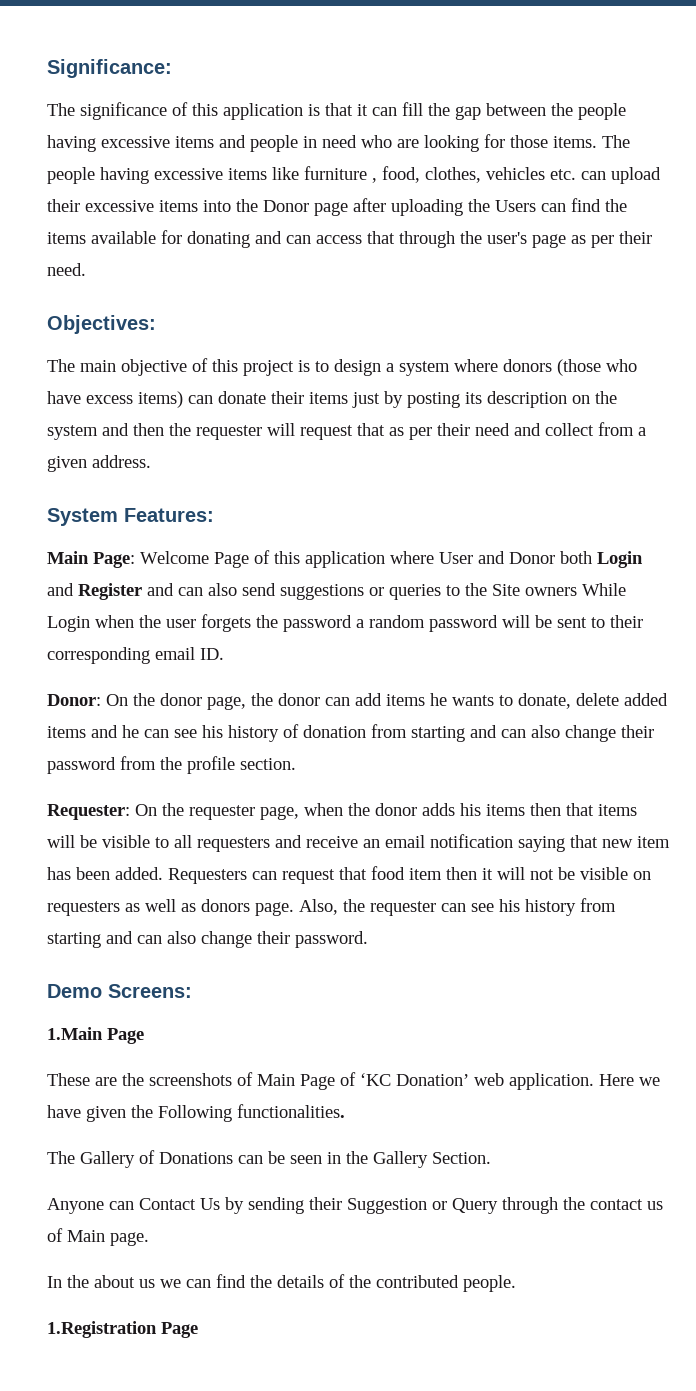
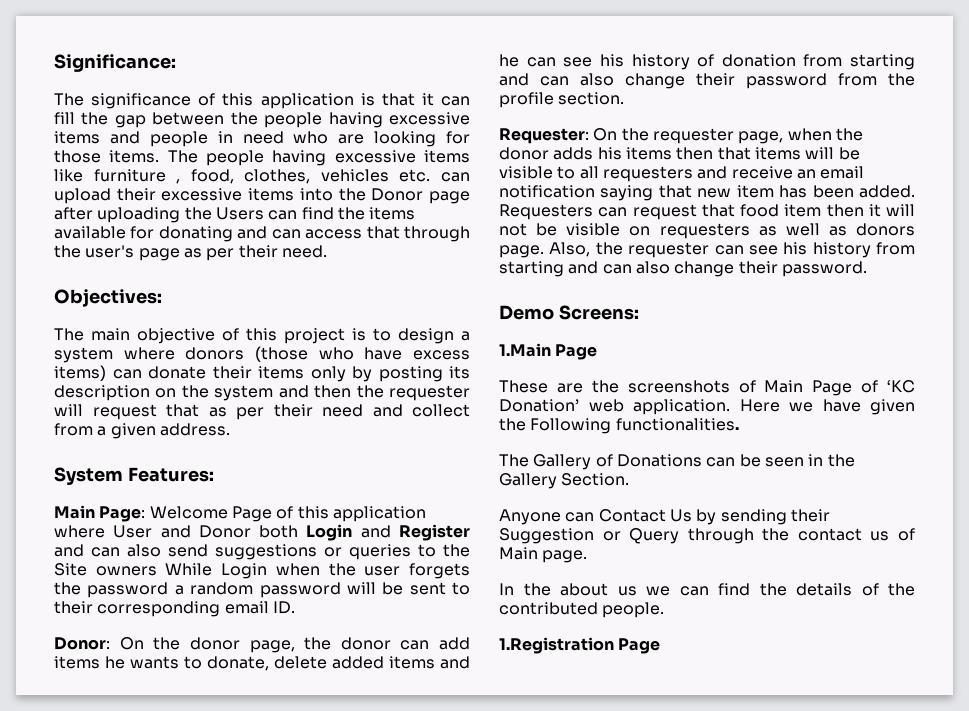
- The main objective of this project is to design a system where donors (those who have excess items) can donate their items just by posting its description on the system and then the requester will request that as per their need and collect from a given address.
+ The main objective of this project is to design a system where donors (those who have excess items) can donate their items only by posting its description on the system and then the requester will request that as per their need and collect from a given address.

